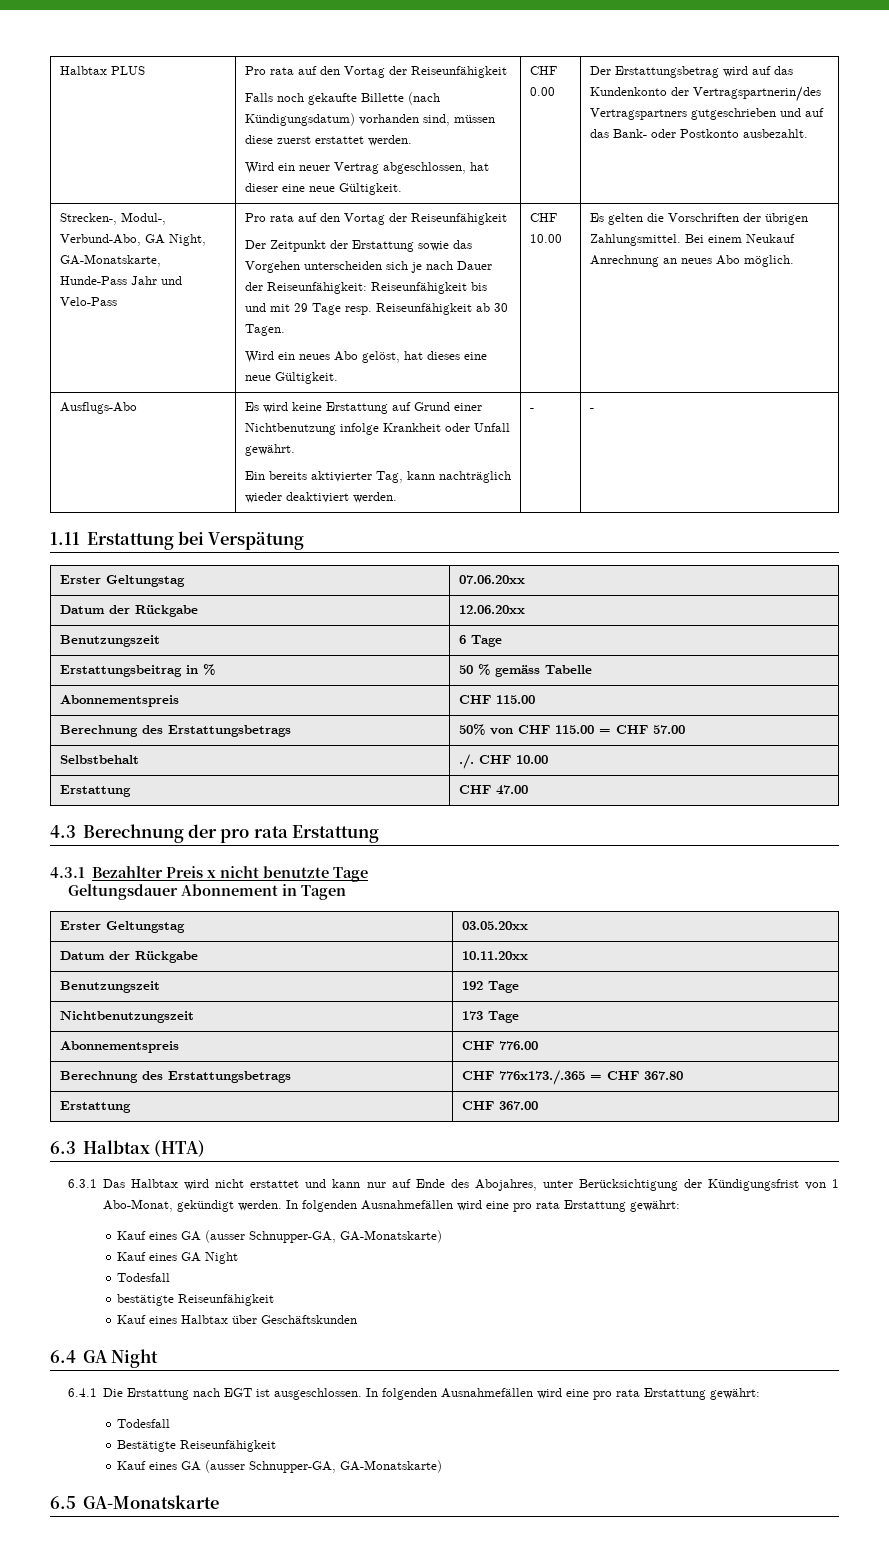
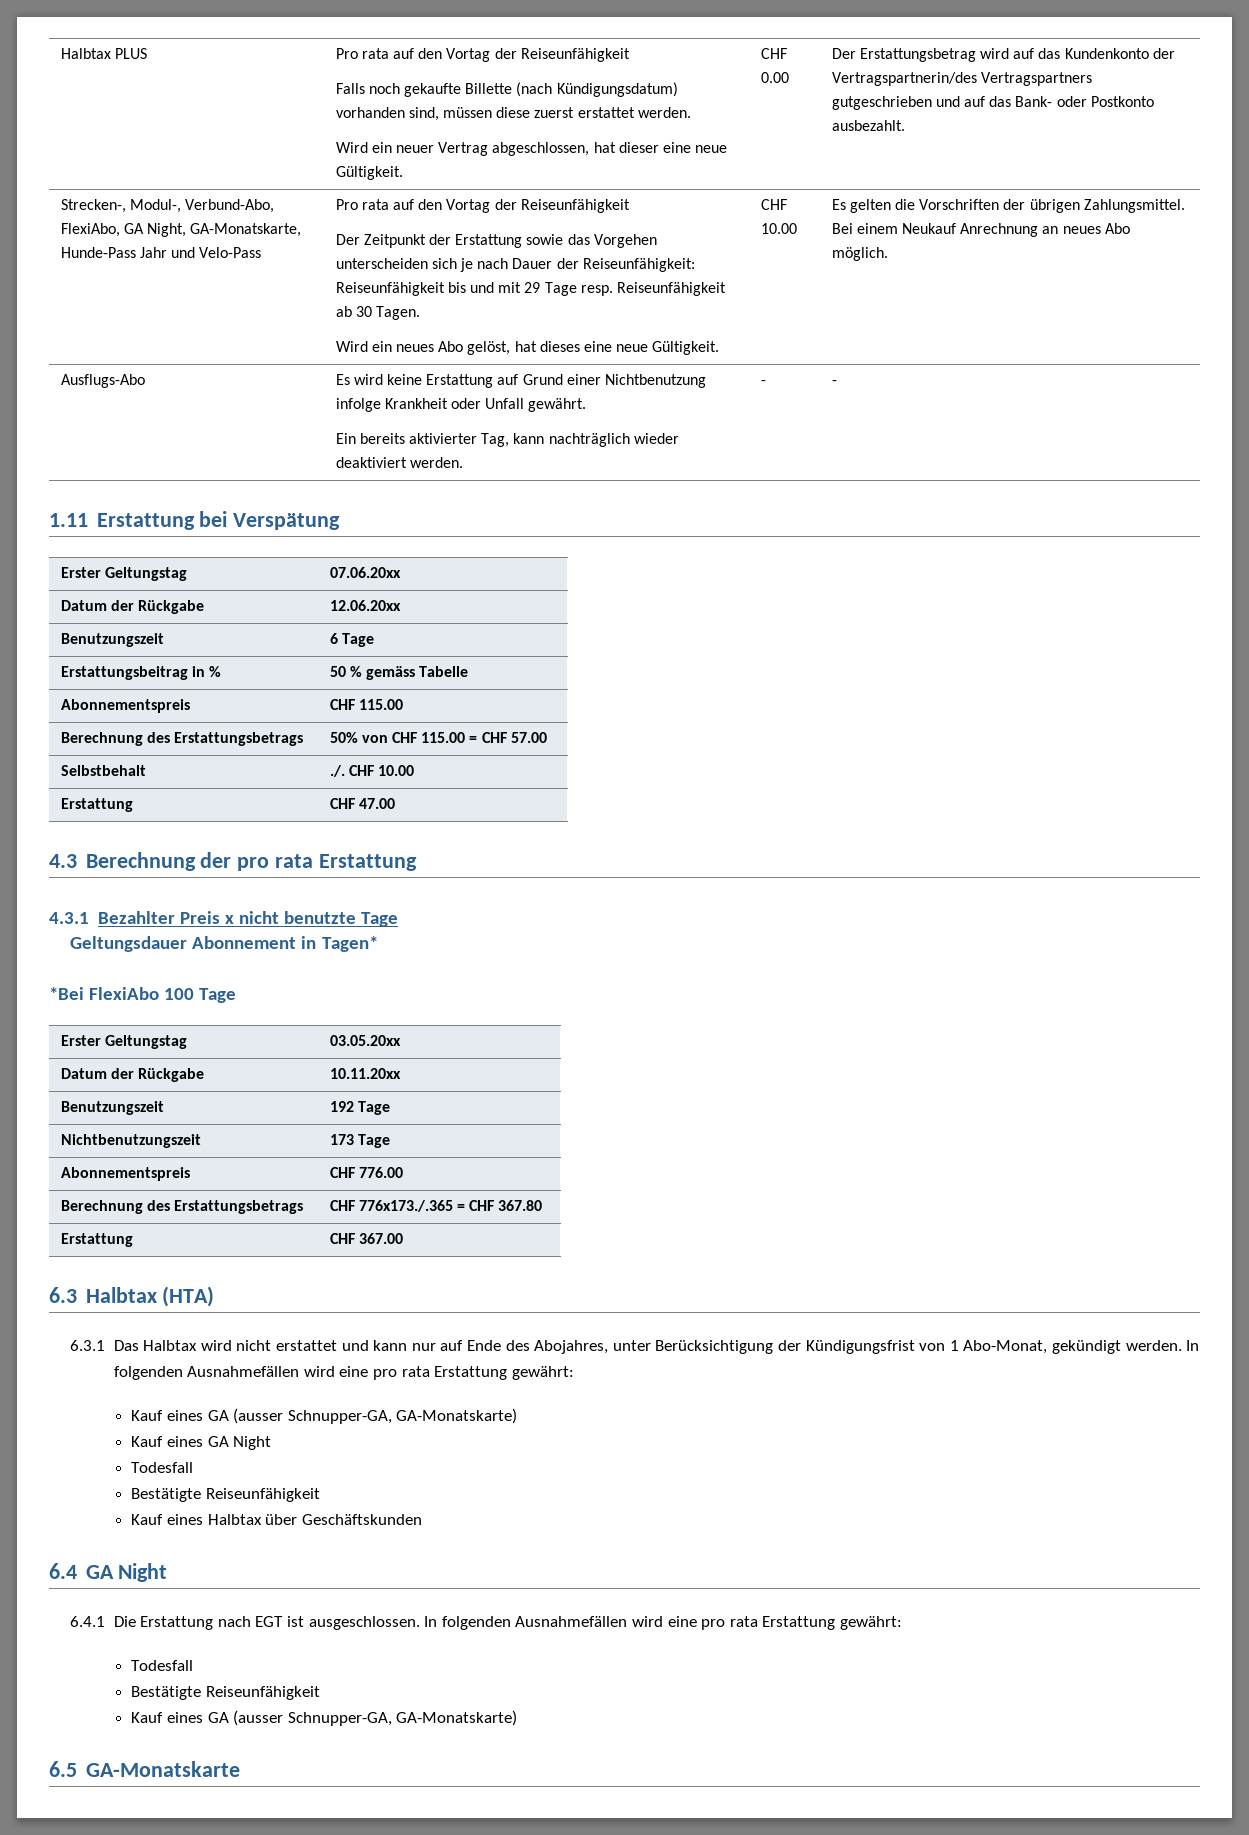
- Strecken-, Modul-, Verbund-Abo, GA Night, GA-Monatskarte, Hunde-Pass Jahr und Velo-Pass
+ Strecken-, Modul-, Verbund-Abo, FlexiAbo, GA Night, GA-Monatskarte, Hunde-Pass Jahr und Velo-Pass
- Geltungsdauer Abonnement in Tagen
+ Geltungsdauer Abonnement in Tagen*
+ *Bei FlexiAbo 100 Tage
  Kauf eines GA Night
  Todesfall
- bestätigte Reiseunfähigkeit
+ Bestätigte Reiseunfähigkeit

